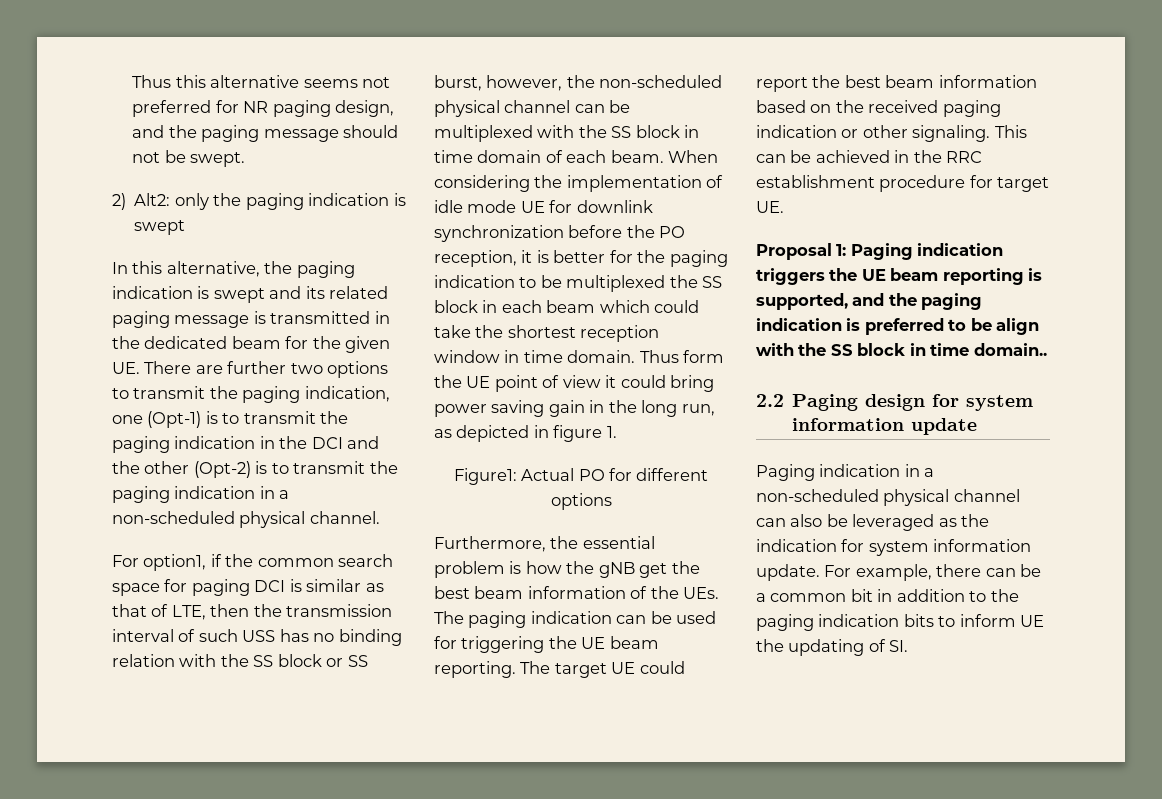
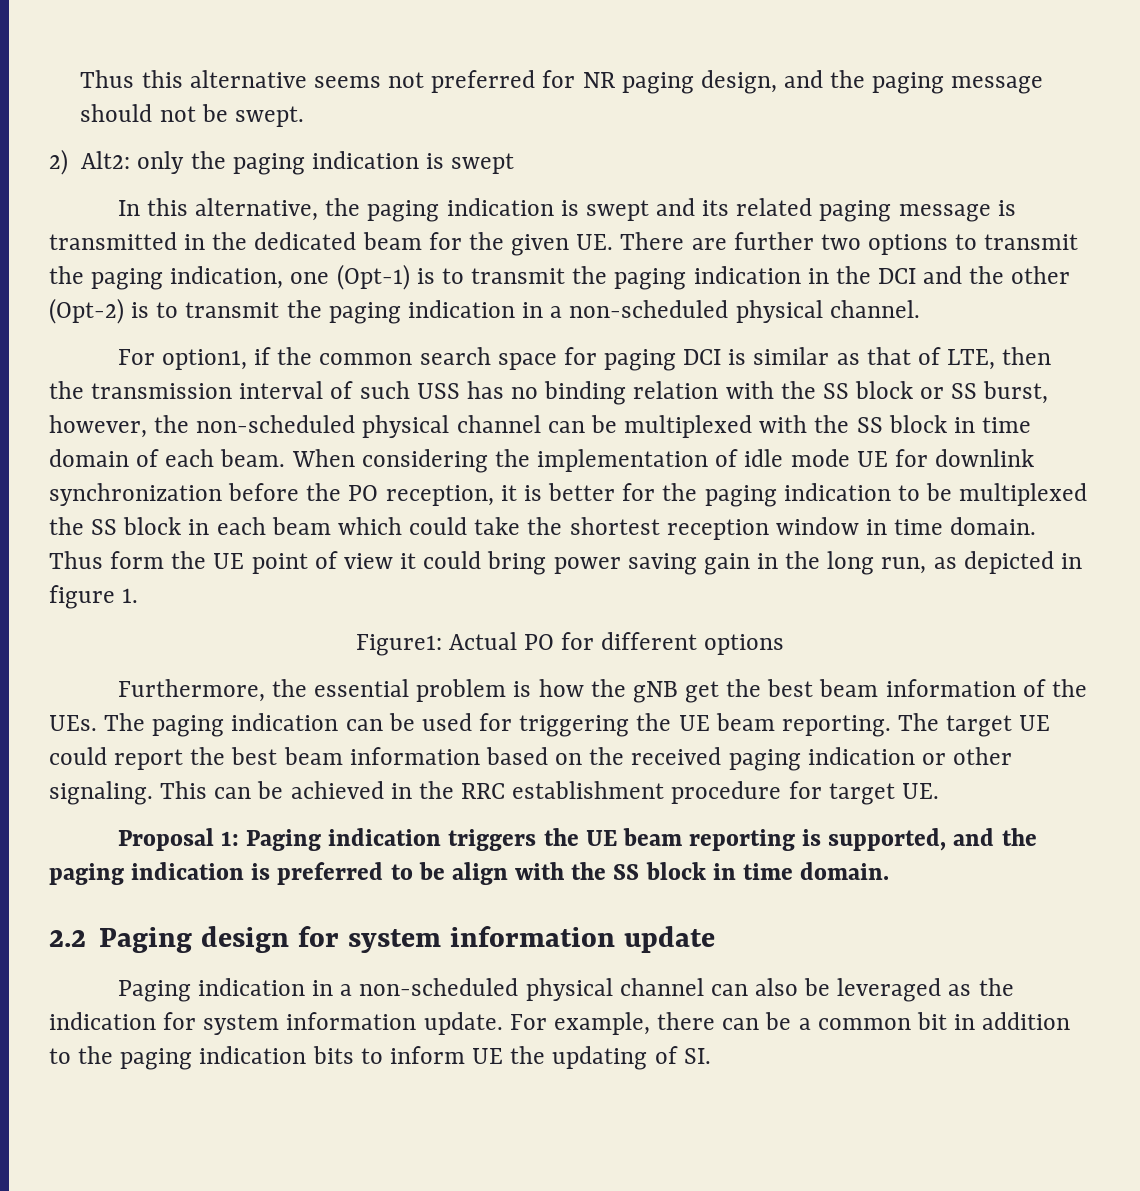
- Proposal 1: Paging indication triggers the UE beam reporting is supported, and the paging indication is preferred to be align with the SS block in time domain..
+ Proposal 1: Paging indication triggers the UE beam reporting is supported, and the paging indication is preferred to be align with the SS block in time domain.

